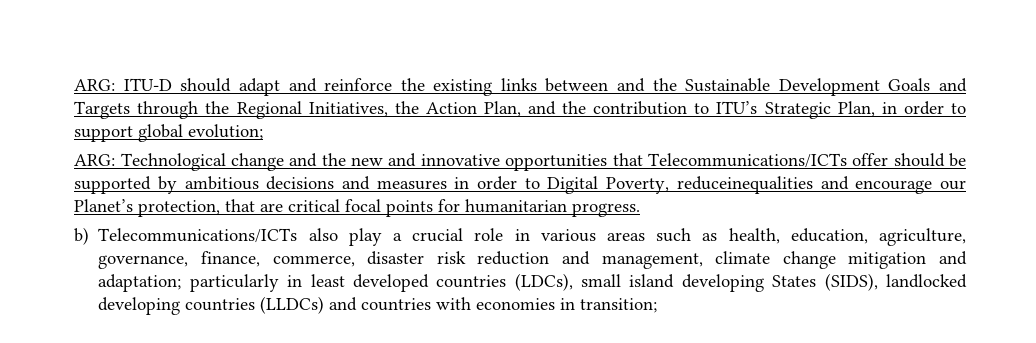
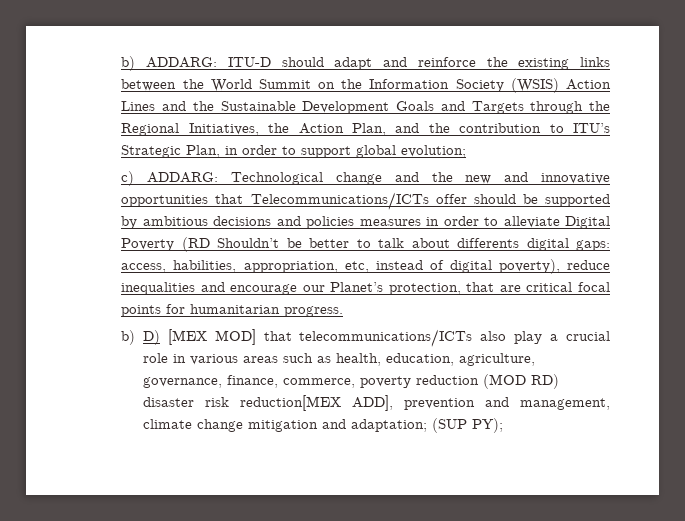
- ARG: ITU-D should adapt and reinforce the existing links between and the Sustainable Development Goals and Targets through the Regional Initiatives, the Action Plan, and the contribution to ITU’s Strategic Plan, in order to support global evolution;
+ b) ADDARG: ITU-D should adapt and reinforce the existing links between the World Summit on the Information Society (WSIS) Action Lines and the Sustainable Development Goals and Targets through the Regional Initiatives, the Action Plan, and the contribution to ITU’s Strategic Plan, in order to support global evolution;
- ARG: Technological change and the new and innovative opportunities that Telecommunications/ICTs offer should be supported by ambitious decisions and measures in order to Digital Poverty, reduceinequalities and encourage our Planet’s protection, that are critical focal points for humanitarian progress.
+ c) ADDARG: Technological change and the new and innovative opportunities that Telecommunications/ICTs offer should be supported by ambitious decisions and policies measures in order to alleviate Digital Poverty (RD Shouldn’t be better to talk about differents digital gaps: access, habilities, appropriation, etc, instead of digital poverty), reduce inequalities and encourage our Planet’s protection, that are critical focal points for humanitarian progress.
- b) Telecommunications/ICTs also play a crucial role in various areas such as health, education, agriculture, governance, finance, commerce, disaster risk reduction and management, climate change mitigation and adaptation; particularly in least developed countries (LDCs), small island developing States (SIDS), landlocked developing countries (LLDCs) and countries with economies in transition;
+ b) D) [MEX MOD] that telecommunications/ICTs also play a crucial role in various areas such as health, education, agriculture, governance, finance, commerce, poverty reduction (MOD RD) disaster risk reduction[MEX ADD], prevention and management, climate change mitigation and adaptation; (SUP PY);

